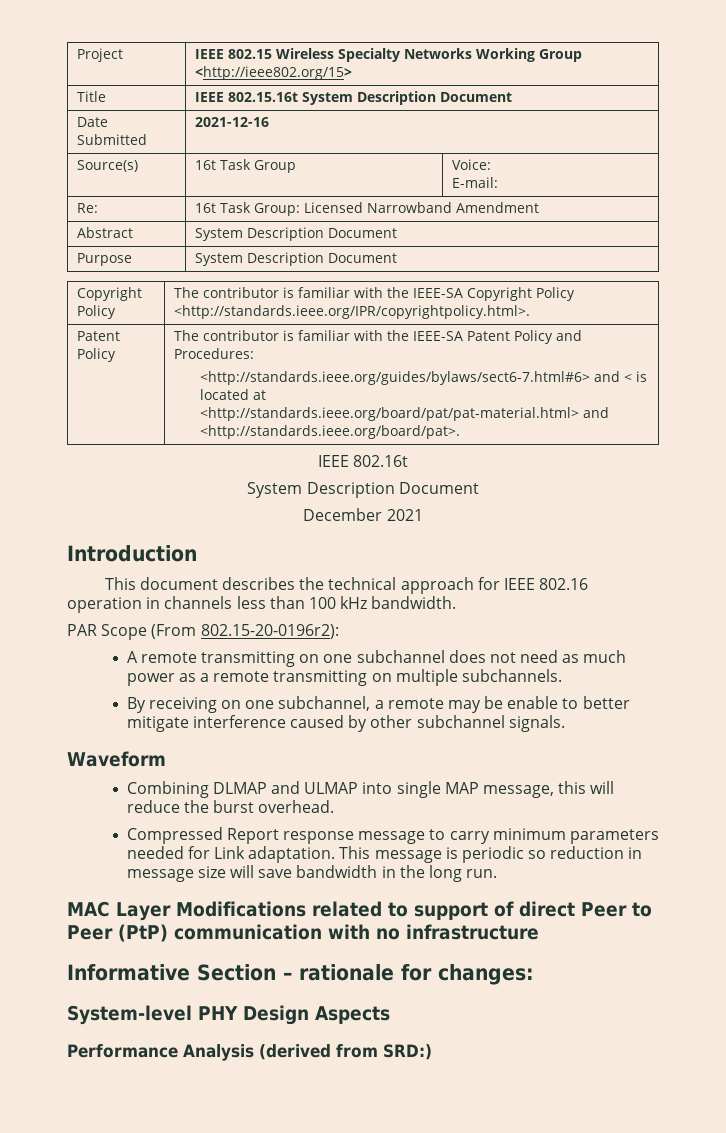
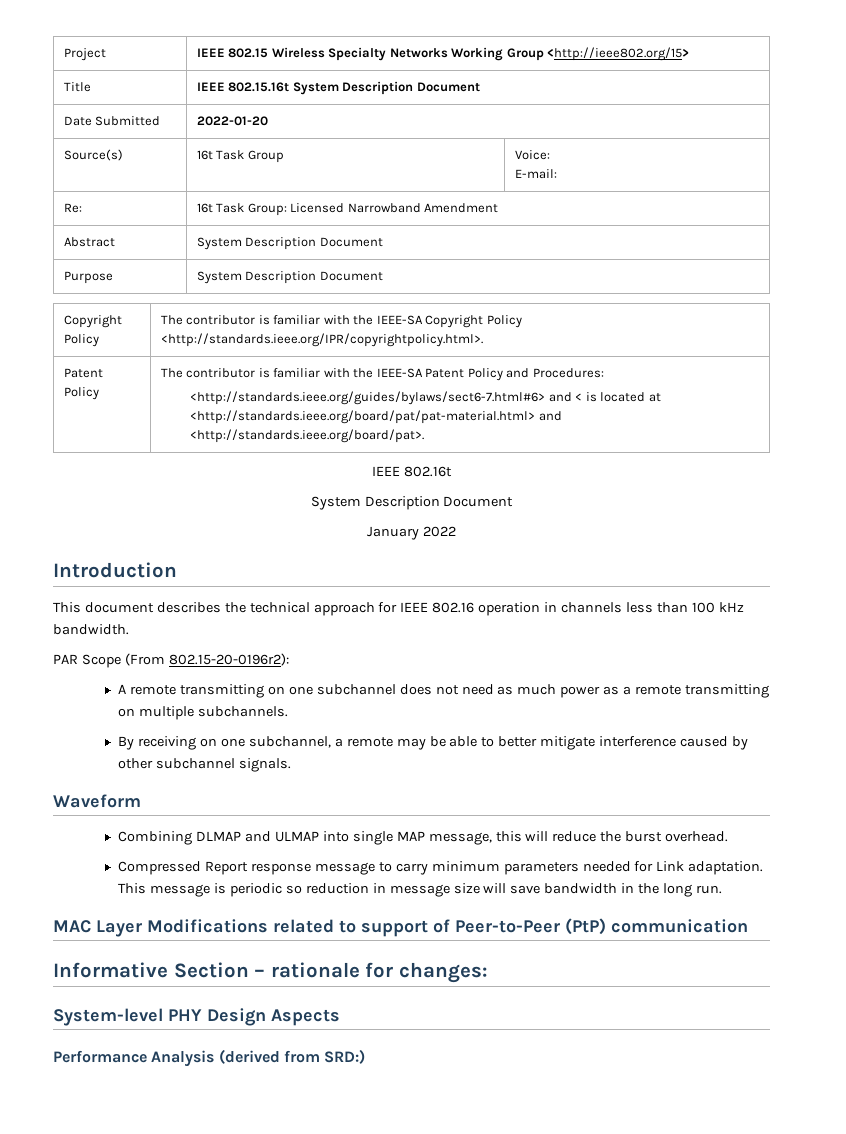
- Date Submitted | 2021-12-16
+ Date Submitted | 2022-01-20
- December 2021
+ January 2022
- By receiving on one subchannel, a remote may be enable to better mitigate interference caused by other subchannel signals.
+ By receiving on one subchannel, a remote may be able to better mitigate interference caused by other subchannel signals.
- MAC Layer Modifications related to support of direct Peer to Peer (PtP) communication with no infrastructure
+ MAC Layer Modifications related to support of Peer-to-Peer (PtP) communication

